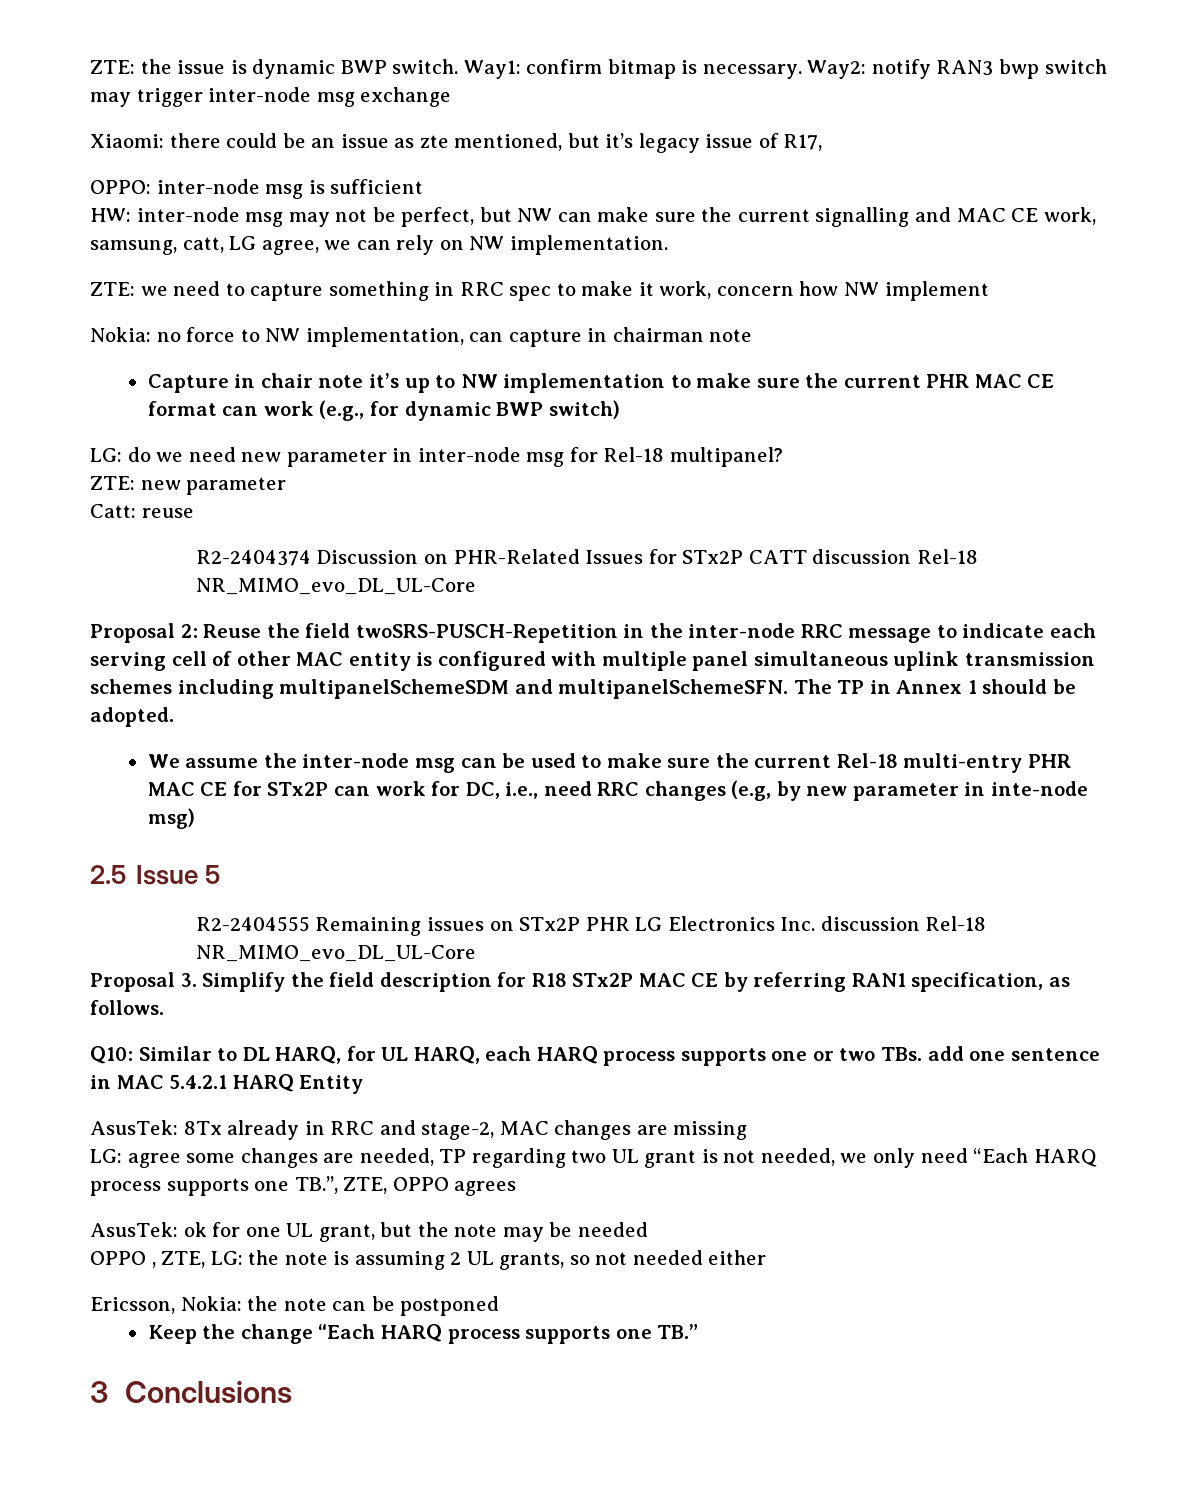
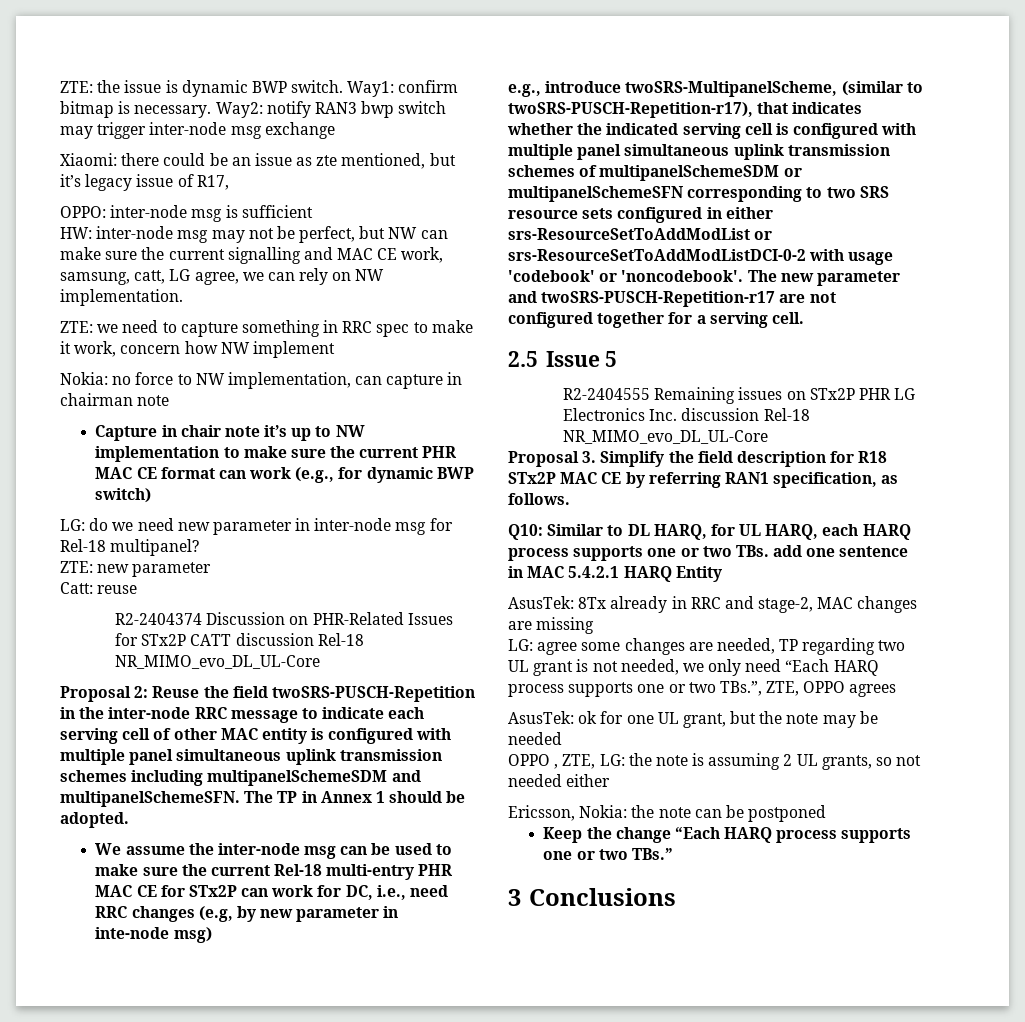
+ e.g., introduce twoSRS-MultipanelScheme, (similar to twoSRS-PUSCH-Repetition-r17), that indicates whether the indicated serving cell is configured with multiple panel simultaneous uplink transmission schemes of multipanelSchemeSDM or multipanelSchemeSFN corresponding to two SRS resource sets configured in either srs-ResourceSetToAddModList or srs-ResourceSetToAddModListDCI-0-2 with usage 'codebook' or 'noncodebook'. The new parameter and twoSRS-PUSCH-Repetition-r17 are not configured together for a serving cell.
- LG: agree some changes are needed, TP regarding two UL grant is not needed, we only need “Each HARQ process supports one TB.”, ZTE, OPPO agrees
+ LG: agree some changes are needed, TP regarding two UL grant is not needed, we only need “Each HARQ process supports one or two TBs.”, ZTE, OPPO agrees
- Keep the change “Each HARQ process supports one TB.”
+ Keep the change “Each HARQ process supports one or two TBs.”

